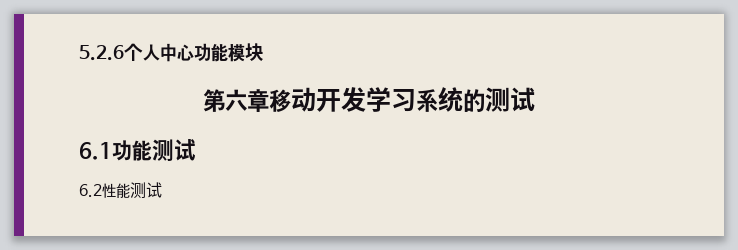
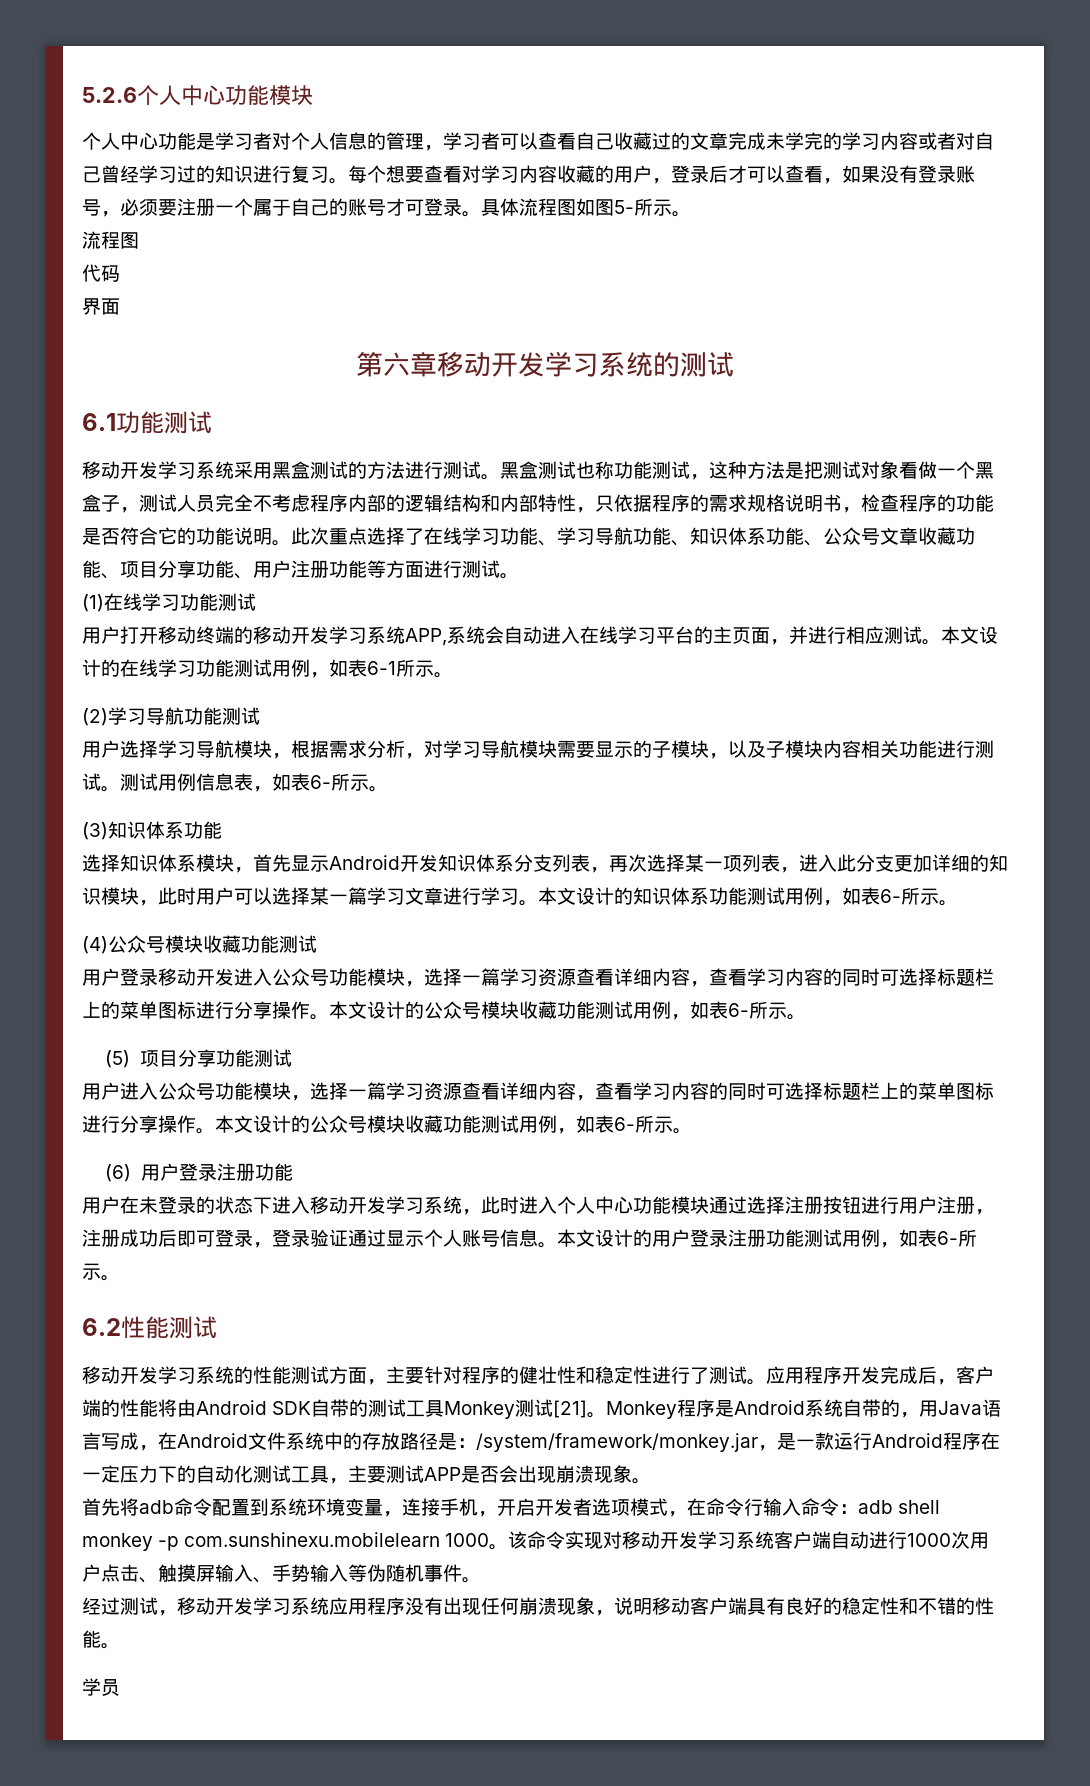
+ 个人中心功能是学习者对个人信息的管理，学习者可以查看自己收藏过的文章完成未学完的学习内容或者对自己曾经学习过的知识进行复习。每个想要查看对学习内容收藏的用户，登录后才可以查看，如果没有登录账号，必须要注册一个属于自己的账号才可登录。具体流程图如图5-所示。
+ 流程图
+ 代码
+ 界面
+ 移动开发学习系统采用黑盒测试的方法进行测试。黑盒测试也称功能测试，这种方法是把测试对象看做一个黑盒子，测试人员完全不考虑程序内部的逻辑结构和内部特性，只依据程序的需求规格说明书，检查程序的功能是否符合它的功能说明。此次重点选择了在线学习功能、学习导航功能、知识体系功能、公众号文章收藏功能、项目分享功能、用户注册功能等方面进行测试。
+ (1)在线学习功能测试
+ 用户打开移动终端的移动开发学习系统APP,系统会自动进入在线学习平台的主页面，并进行相应测试。本文设计的在线学习功能测试用例，如表6-1所示。
+ (2)学习导航功能测试
+ 用户选择学习导航模块，根据需求分析，对学习导航模块需要显示的子模块，以及子模块内容相关功能进行测试。测试用例信息表，如表6-所示。
+ (3)知识体系功能
+ 选择知识体系模块，首先显示Android开发知识体系分支列表，再次选择某一项列表，进入此分支更加详细的知识模块，此时用户可以选择某一篇学习文章进行学习。本文设计的知识体系功能测试用例，如表6-所示。
+ (4)公众号模块收藏功能测试
+ 用户登录移动开发进入公众号功能模块，选择一篇学习资源查看详细内容，查看学习内容的同时可选择标题栏上的菜单图标进行分享操作。本文设计的公众号模块收藏功能测试用例，如表6-所示。
+ (5)项目分享功能测试
+ 用户进入公众号功能模块，选择一篇学习资源查看详细内容，查看学习内容的同时可选择标题栏上的菜单图标进行分享操作。本文设计的公众号模块收藏功能测试用例，如表6-所示。
+ (6)用户登录注册功能
+ 用户在未登录的状态下进入移动开发学习系统，此时进入个人中心功能模块通过选择注册按钮进行用户注册，注册成功后即可登录，登录验证通过显示个人账号信息。本文设计的用户登录注册功能测试用例，如表6-所示。
  6.2性能测试
+ 移动开发学习系统的性能测试方面，主要针对程序的健壮性和稳定性进行了测试。应用程序开发完成后，客户端的性能将由Android SDK自带的测试工具Monkey测试[21]。Monkey程序是Android系统自带的，用Java语言写成，在Android文件系统中的存放路径是：/system/framework/monkey.jar，是一款运行Android程序在一定压力下的自动化测试工具，主要测试APP是否会出现崩溃现象。
+ 首先将adb命令配置到系统环境变量，连接手机，开启开发者选项模式，在命令行输入命令：adb shell monkey -p com.sunshinexu.mobilelearn 1000。该命令实现对移动开发学习系统客户端自动进行1000次用户点击、触摸屏输入、手势输入等伪随机事件。
+ 经过测试，移动开发学习系统应用程序没有出现任何崩溃现象，说明移动客户端具有良好的稳定性和不错的性能。
+ 学员

